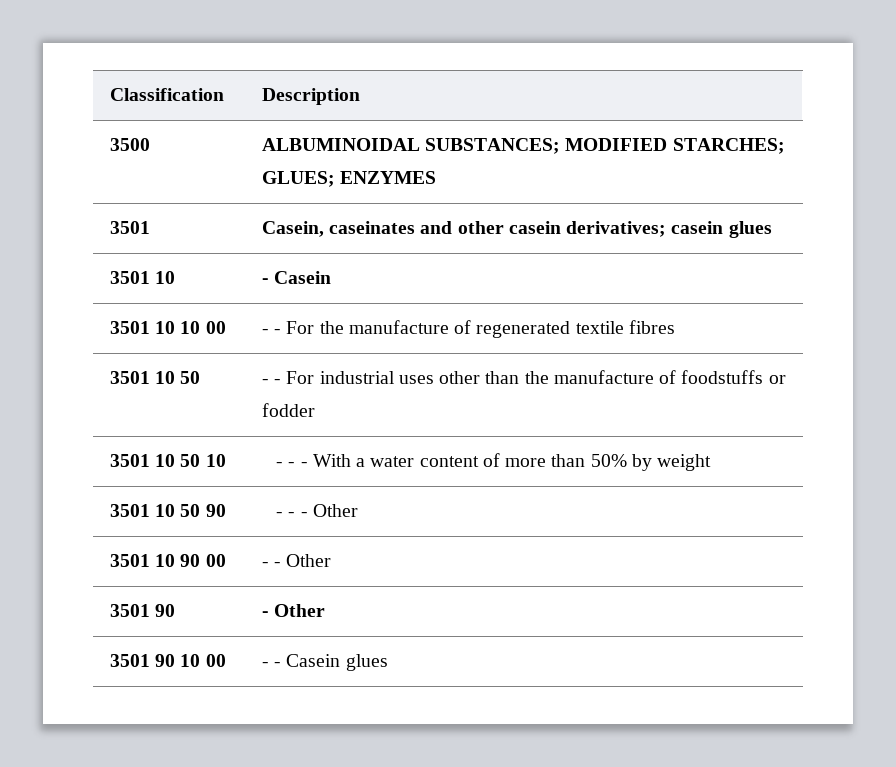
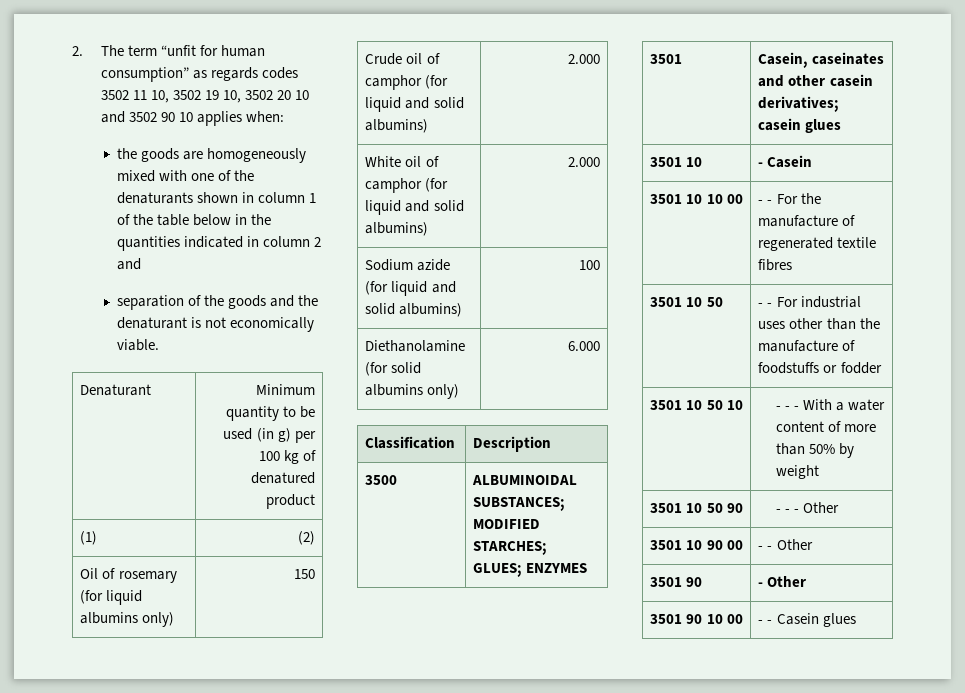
+ 2. The term “unfit for human consumption” as regards codes 3502 11 10, 3502 19 10, 3502 20 10 and 3502 90 10 applies when:
+ the goods are homogeneously mixed with one of the denaturants shown in column 1 of the table below in the quantities indicated in column 2 and
+ separation of the goods and the denaturant is not economically viable.
+ Denaturant | Minimum quantity to be used (in g) per 100 kg of denatured product
+ (1) | (2)
+ Oil of rosemary (for liquid albumins only) | 150
+ Crude oil of camphor (for liquid and solid albumins) | 2.000
+ White oil of camphor (for liquid and solid albumins) | 2.000
+ Sodium azide (for liquid and solid albumins) | 100
+ Diethanolamine (for solid albumins only) | 6.000

